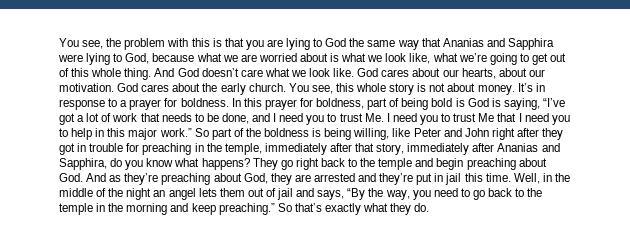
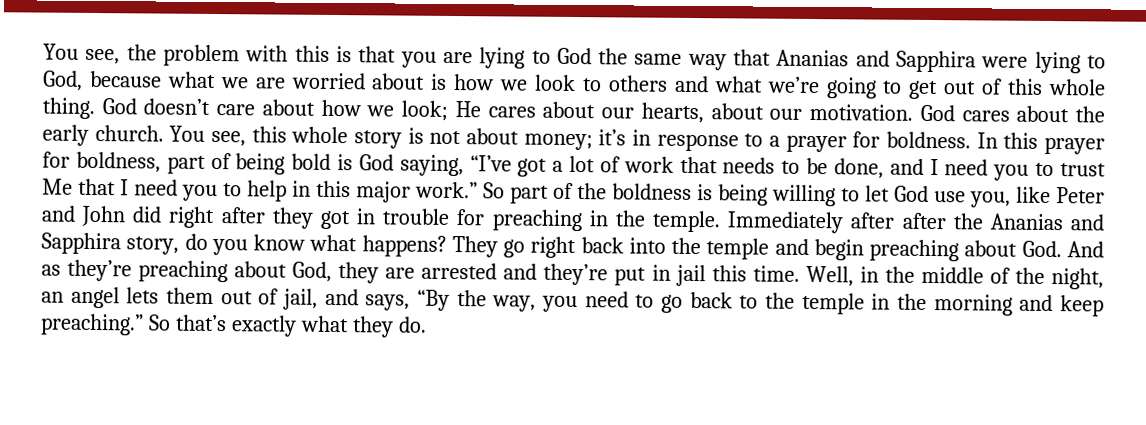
- You see, the problem with this is that you are lying to God the same way that Ananias and Sapphira were lying to God, because what we are worried about is what we look like, what we’re going to get out of this whole thing.
+ You see, the problem with this is that you are lying to God the same way that Ananias and Sapphira were lying to God, because what we are worried about is how we look to others and what we’re going to get out of this whole thing.
- And God doesn’t care what we look like. God cares about our hearts, about our motivation.
+ God doesn’t care about how we look; He cares about our hearts, about our motivation.
- You see, this whole story is not about money. It’s in response to a prayer for boldness.
+ You see, this whole story is not about money; it’s in response to a prayer for boldness.
- In this prayer for boldness, part of being bold is God is saying, “I’ve got a lot of work that needs to be done, and I need you to trust Me. I need you to trust Me that I need you to help in this major work.”
+ In this prayer for boldness, part of being bold is God saying, “I’ve got a lot of work that needs to be done, and I need you to trust Me that I need you to help in this major work.”
- So part of the boldness is being willing, like Peter and John right after they got in trouble for preaching in the temple, immediately after that story, immediately after Ananias and Sapphira, do you know what happens?
+ So part of the boldness is being willing to let God use you, like Peter and John did right after they got in trouble for preaching in the temple. Immediately after after the Ananias and Sapphira story, do you know what happens?
- They go right back to the temple and begin preaching about God. And as they’re preaching about God, they are arrested and they’re put in jail this time.
+ They go right back into the temple and begin preaching about God. And as they’re preaching about God, they are arrested and they’re put in jail this time.
- Well, in the middle of the night an angel lets them out of jail and says, “By the way, you need to go back to the temple in the morning and keep preaching.”
+ Well, in the middle of the night, an angel lets them out of jail, and says, “By the way, you need to go back to the temple in the morning and keep preaching.”

